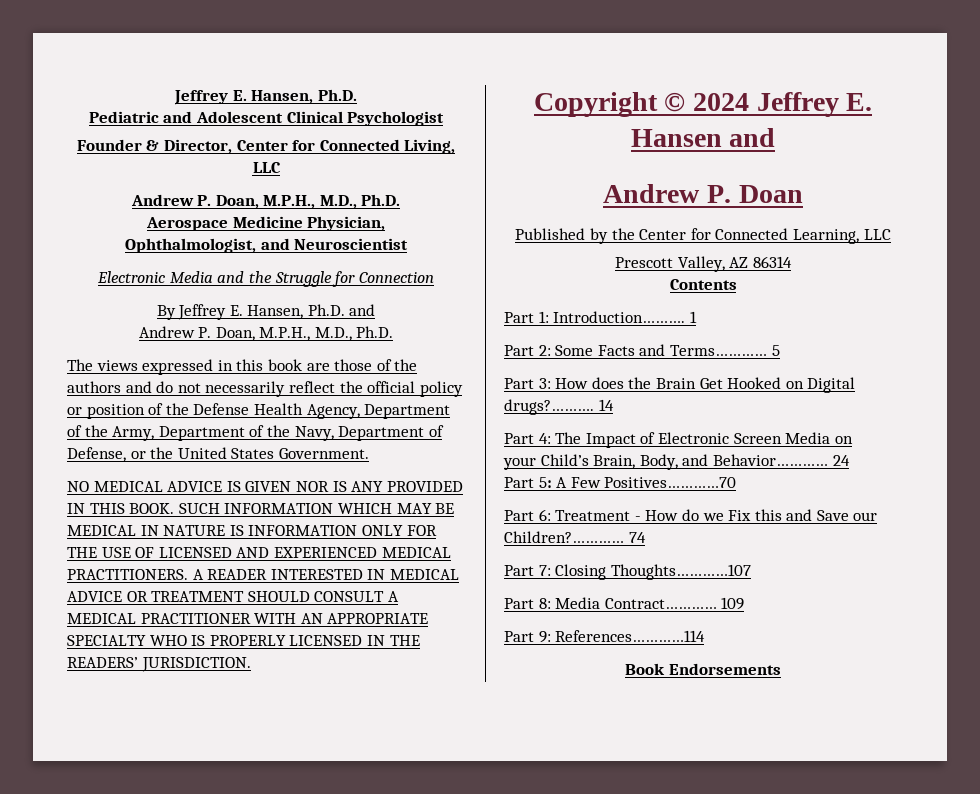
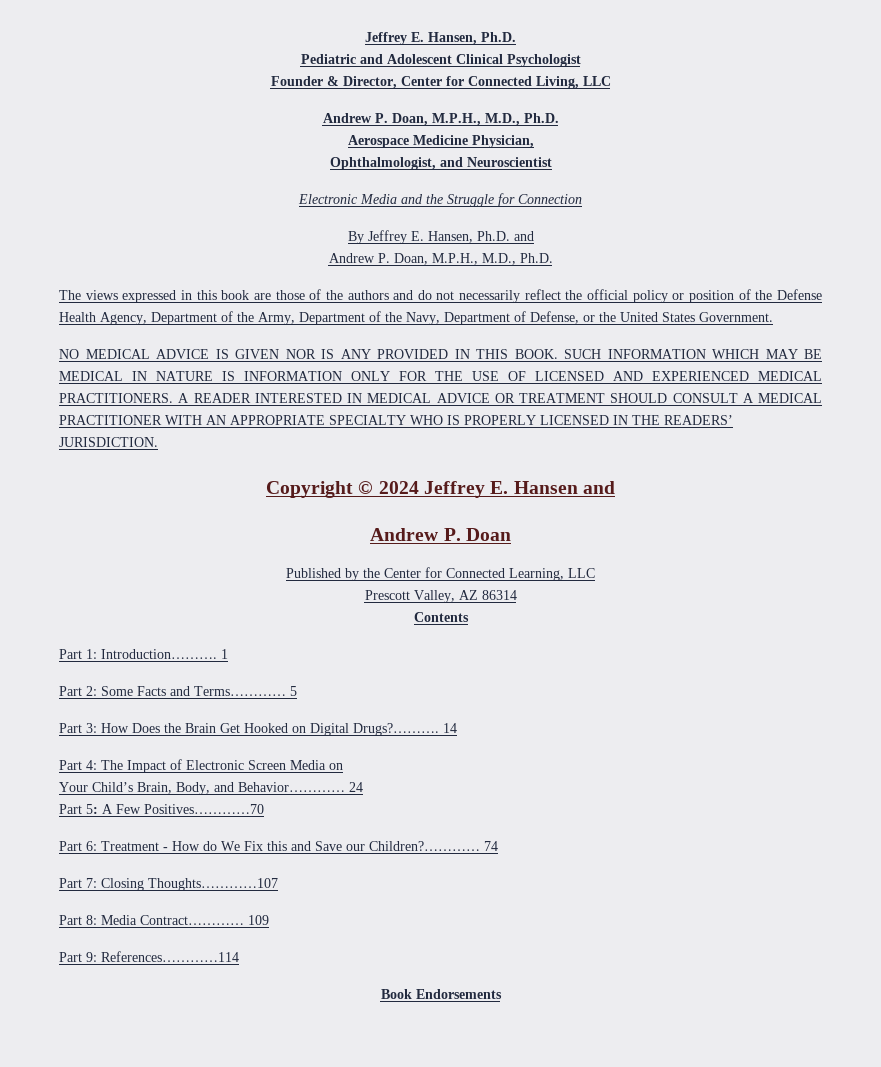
- Part 3: How does the Brain Get Hooked on Digital drugs?……….
+ Part 3: How Does the Brain Get Hooked on Digital Drugs?……….
- your Child’s Brain, Body, and Behavior…………
+ Your Child’s Brain, Body, and Behavior…………
- Part 6: Treatment - How do we Fix this and Save our Children?…………
+ Part 6: Treatment - How do We Fix this and Save our Children?…………

